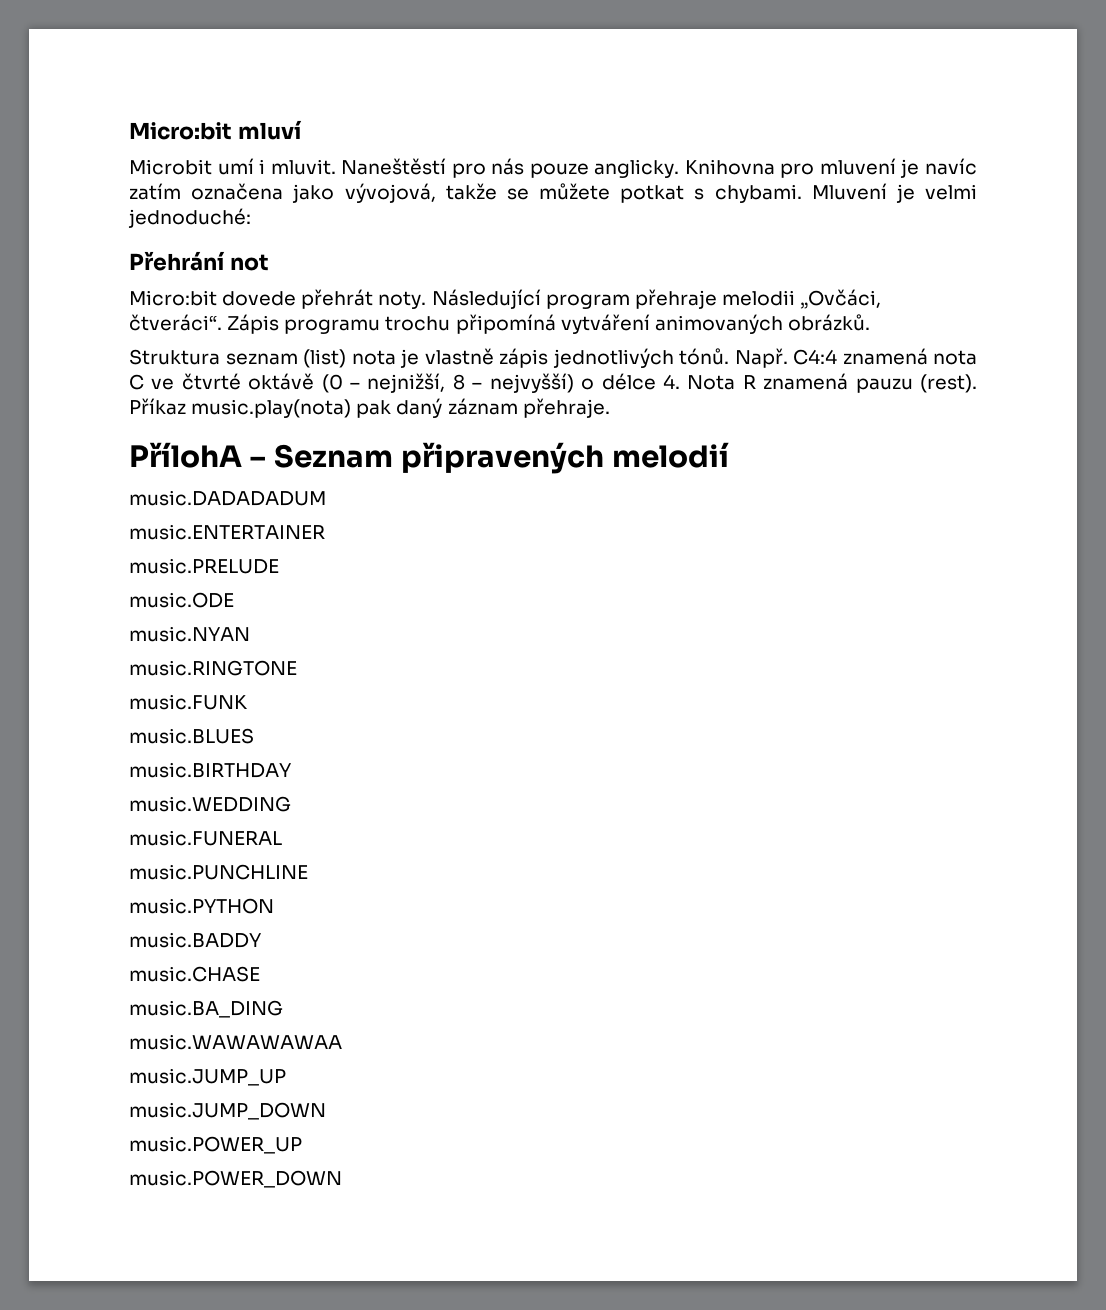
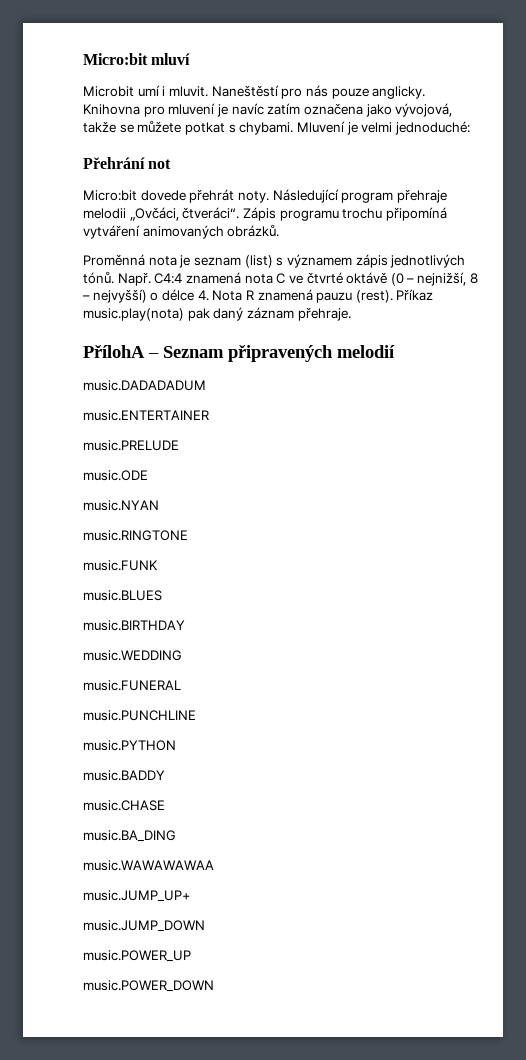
- Struktura seznam (list) nota je vlastně zápis jednotlivých tónů.
+ Proměnná nota je seznam (list) s významem zápis jednotlivých tónů.
- music.JUMP_UP
+ music.JUMP_UP+

